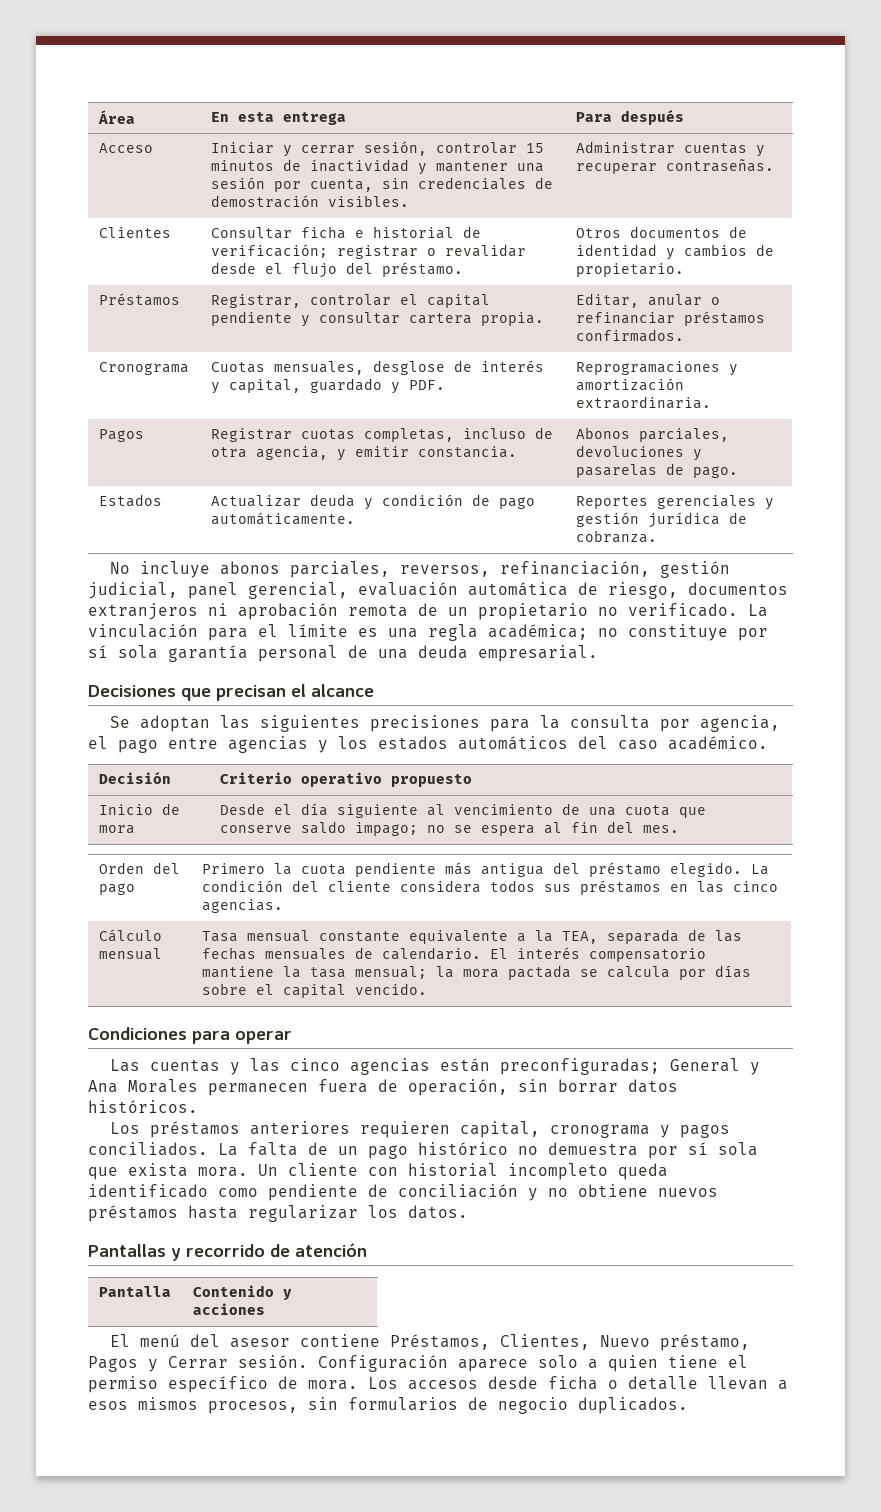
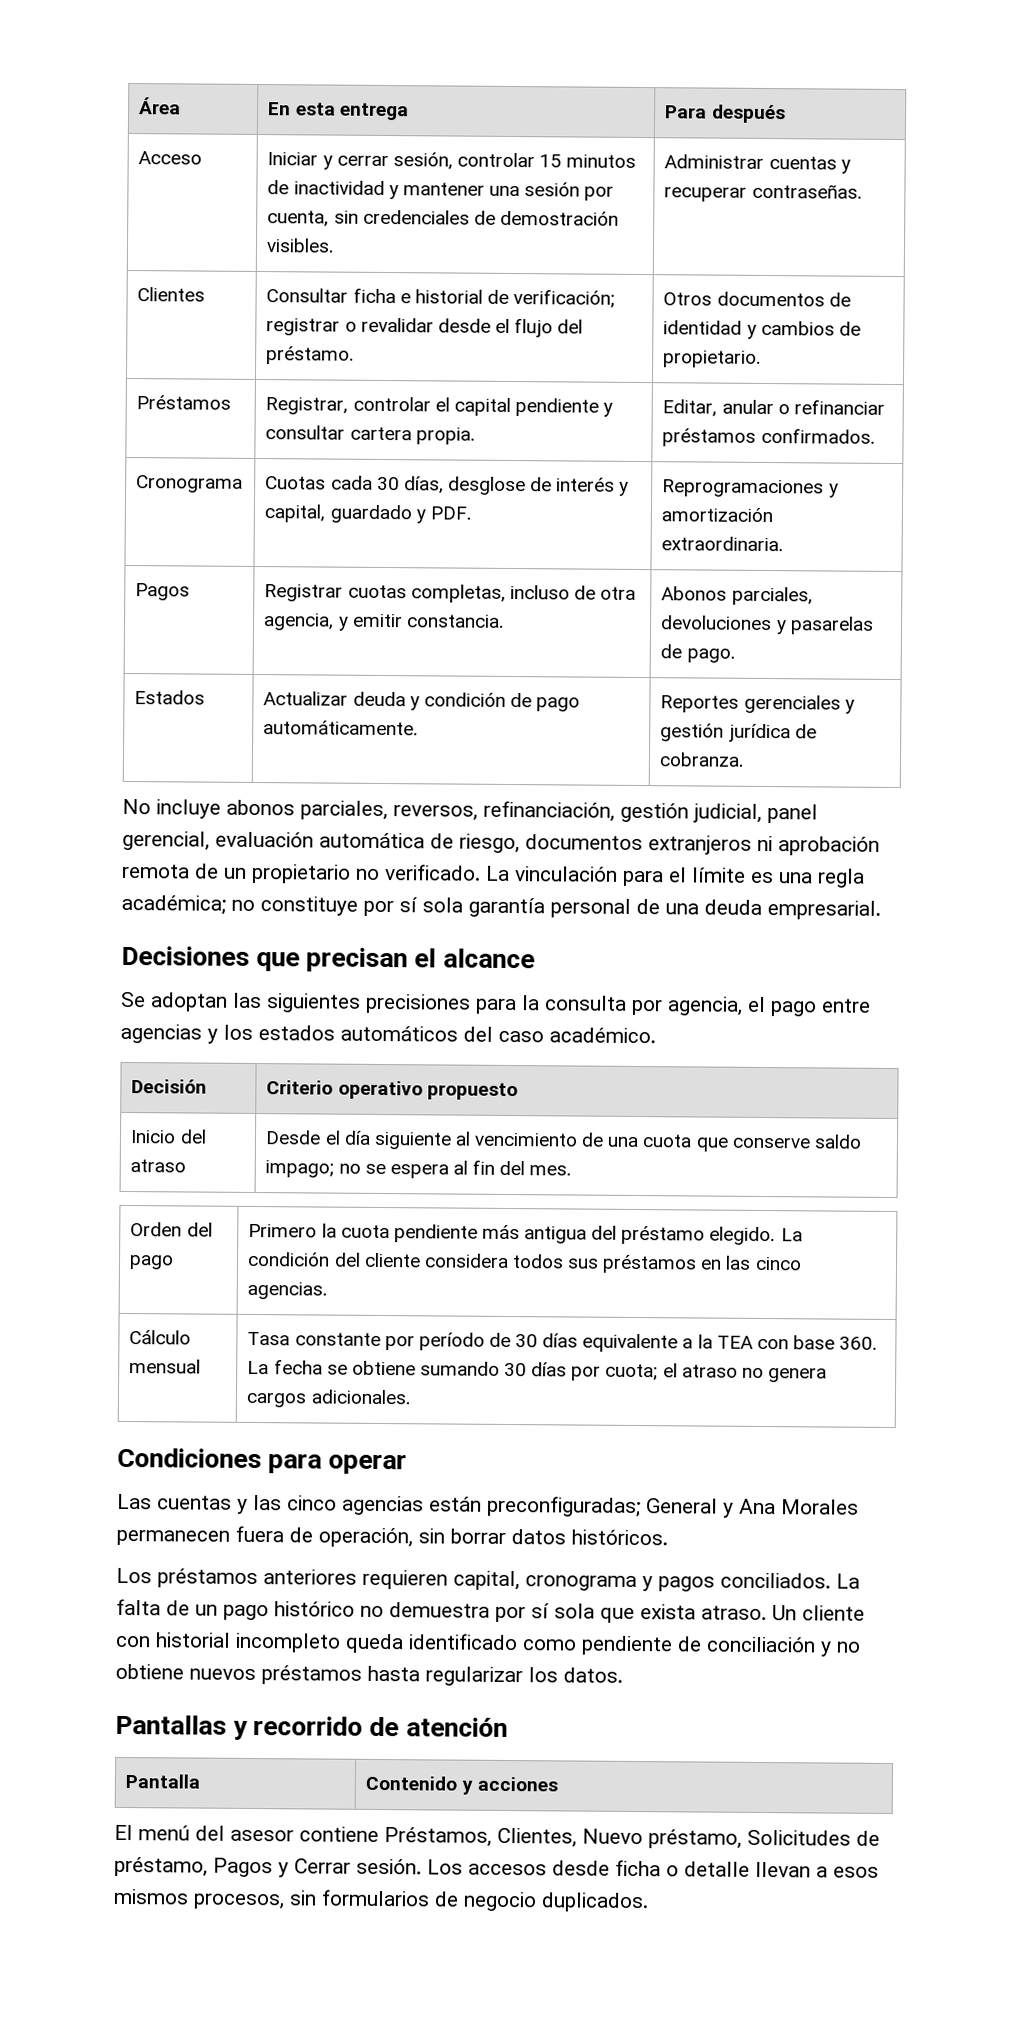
- Cronograma | Cuotas mensuales, desglose de interés y capital, guardado y PDF. | Reprogramaciones y amortización extraordinaria.
+ Cronograma | Cuotas cada 30 días, desglose de interés y capital, guardado y PDF. | Reprogramaciones y amortización extraordinaria.
- Inicio de mora | Desde el día siguiente al vencimiento de una cuota que conserve saldo impago; no se espera al fin del mes.
+ Inicio del atraso | Desde el día siguiente al vencimiento de una cuota que conserve saldo impago; no se espera al fin del mes.
- Cálculo mensual | Tasa mensual constante equivalente a la TEA, separada de las fechas mensuales de calendario. El interés compensatorio mantiene la tasa mensual; la mora pactada se calcula por días sobre el capital vencido.
+ Cálculo mensual | Tasa constante por período de 30 días equivalente a la TEA con base 360. La fecha se obtiene sumando 30 días por cuota; el atraso no genera cargos adicionales.
- La falta de un pago histórico no demuestra por sí sola que exista mora.
+ La falta de un pago histórico no demuestra por sí sola que exista atraso.
- El menú del asesor contiene Préstamos, Clientes, Nuevo préstamo, Pagos y Cerrar sesión.
+ El menú del asesor contiene Préstamos, Clientes, Nuevo préstamo, Solicitudes de préstamo, Pagos y Cerrar sesión.
- Configuración aparece solo a quien tiene el permiso específico de mora.

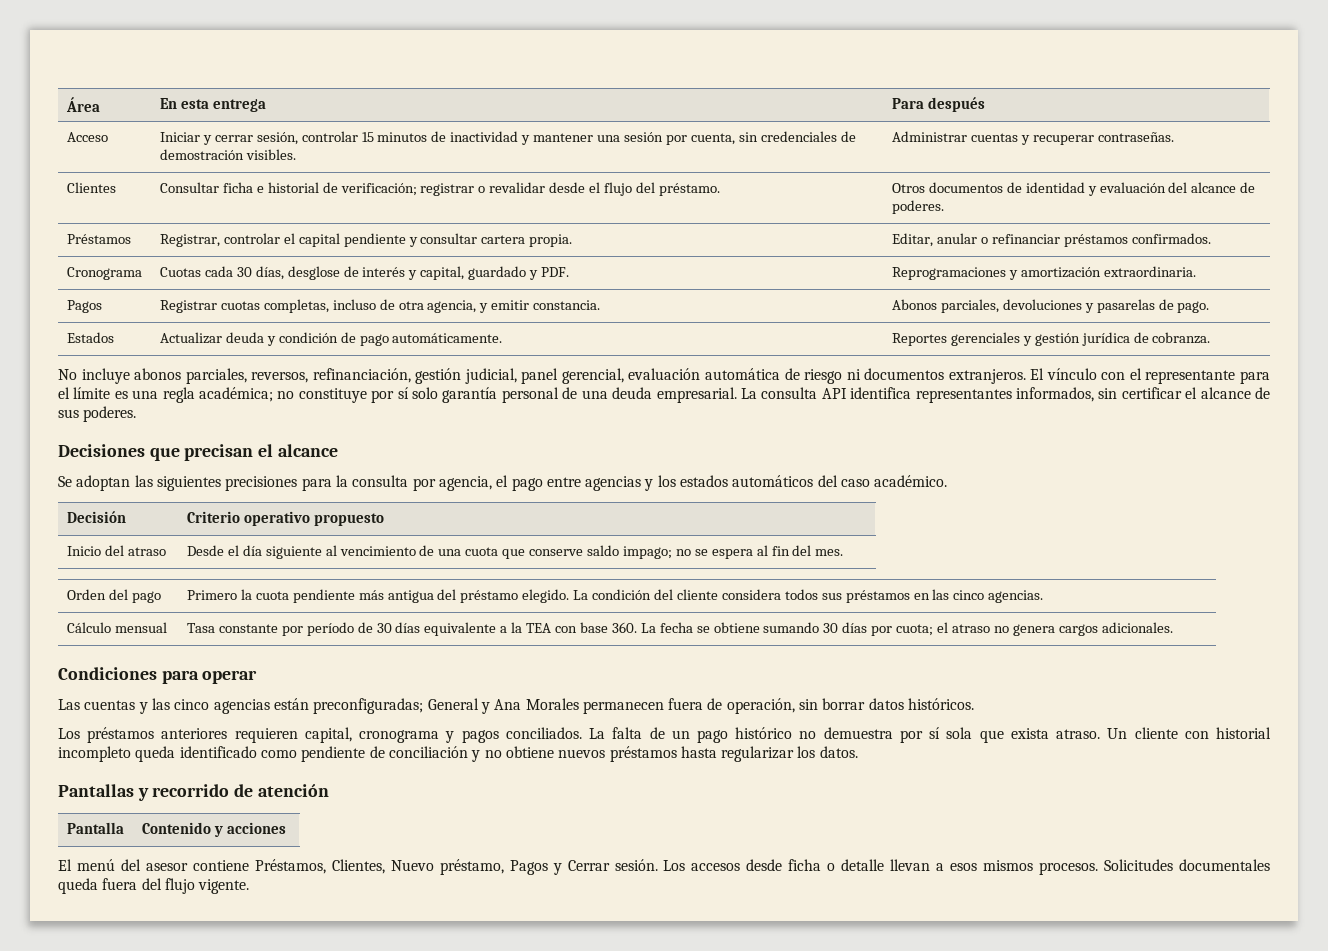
- Clientes | Consultar ficha e historial de verificación; registrar o revalidar desde el flujo del préstamo. | Otros documentos de identidad y cambios de propietario.
+ Clientes | Consultar ficha e historial de verificación; registrar o revalidar desde el flujo del préstamo. | Otros documentos de identidad y evaluación del alcance de poderes.
- No incluye abonos parciales, reversos, refinanciación, gestión judicial, panel gerencial, evaluación automática de riesgo, documentos extranjeros ni aprobación remota de un propietario no verificado. La vinculación para el límite es una regla académica; no constituye por sí sola garantía personal de una deuda empresarial.
+ No incluye abonos parciales, reversos, refinanciación, gestión judicial, panel gerencial, evaluación automática de riesgo ni documentos extranjeros. El vínculo con el representante para el límite es una regla académica; no constituye por sí solo garantía personal de una deuda empresarial. La consulta API identifica representantes informados, sin certificar el alcance de sus poderes.
- El menú del asesor contiene Préstamos, Clientes, Nuevo préstamo, Solicitudes de préstamo, Pagos y Cerrar sesión.
+ El menú del asesor contiene Préstamos, Clientes, Nuevo préstamo, Pagos y Cerrar sesión.
- Los accesos desde ficha o detalle llevan a esos mismos procesos, sin formularios de negocio duplicados.
+ Los accesos desde ficha o detalle llevan a esos mismos procesos. Solicitudes documentales queda fuera del flujo vigente.

